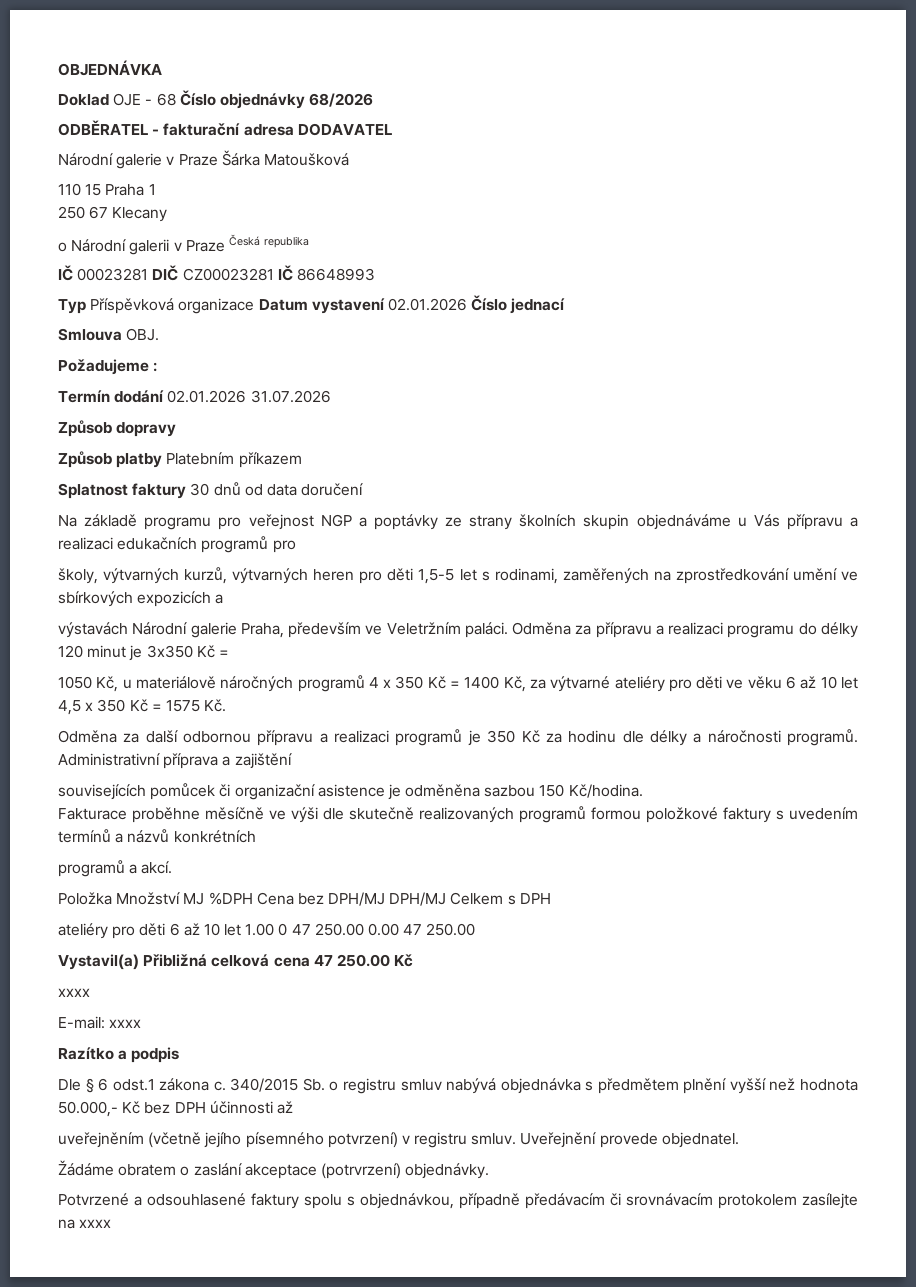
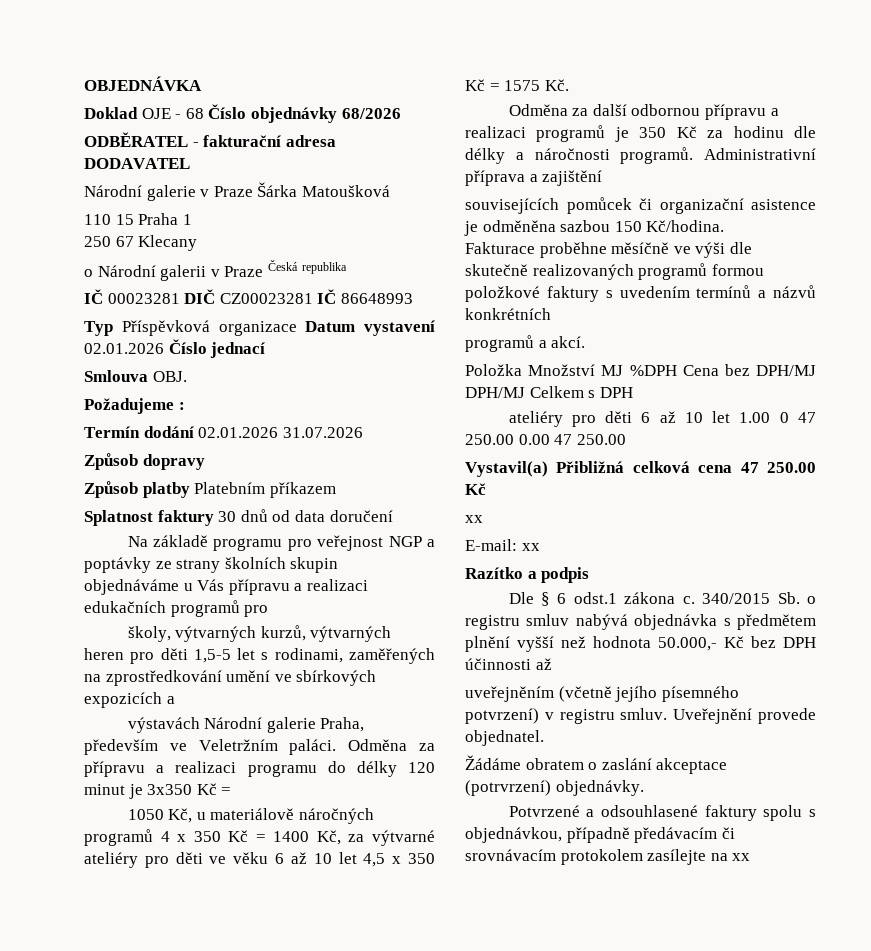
  Vystavil(a) Přibližná celková cena 47 250.00 Kč
- xxxx
+ xx
- E-mail: xxxx
+ E-mail: xx
- Potvrzené a odsouhlasené faktury spolu s objednávkou, případně předávacím či srovnávacím protokolem zasílejte na xxxx
+ Potvrzené a odsouhlasené faktury spolu s objednávkou, případně předávacím či srovnávacím protokolem zasílejte na xx

